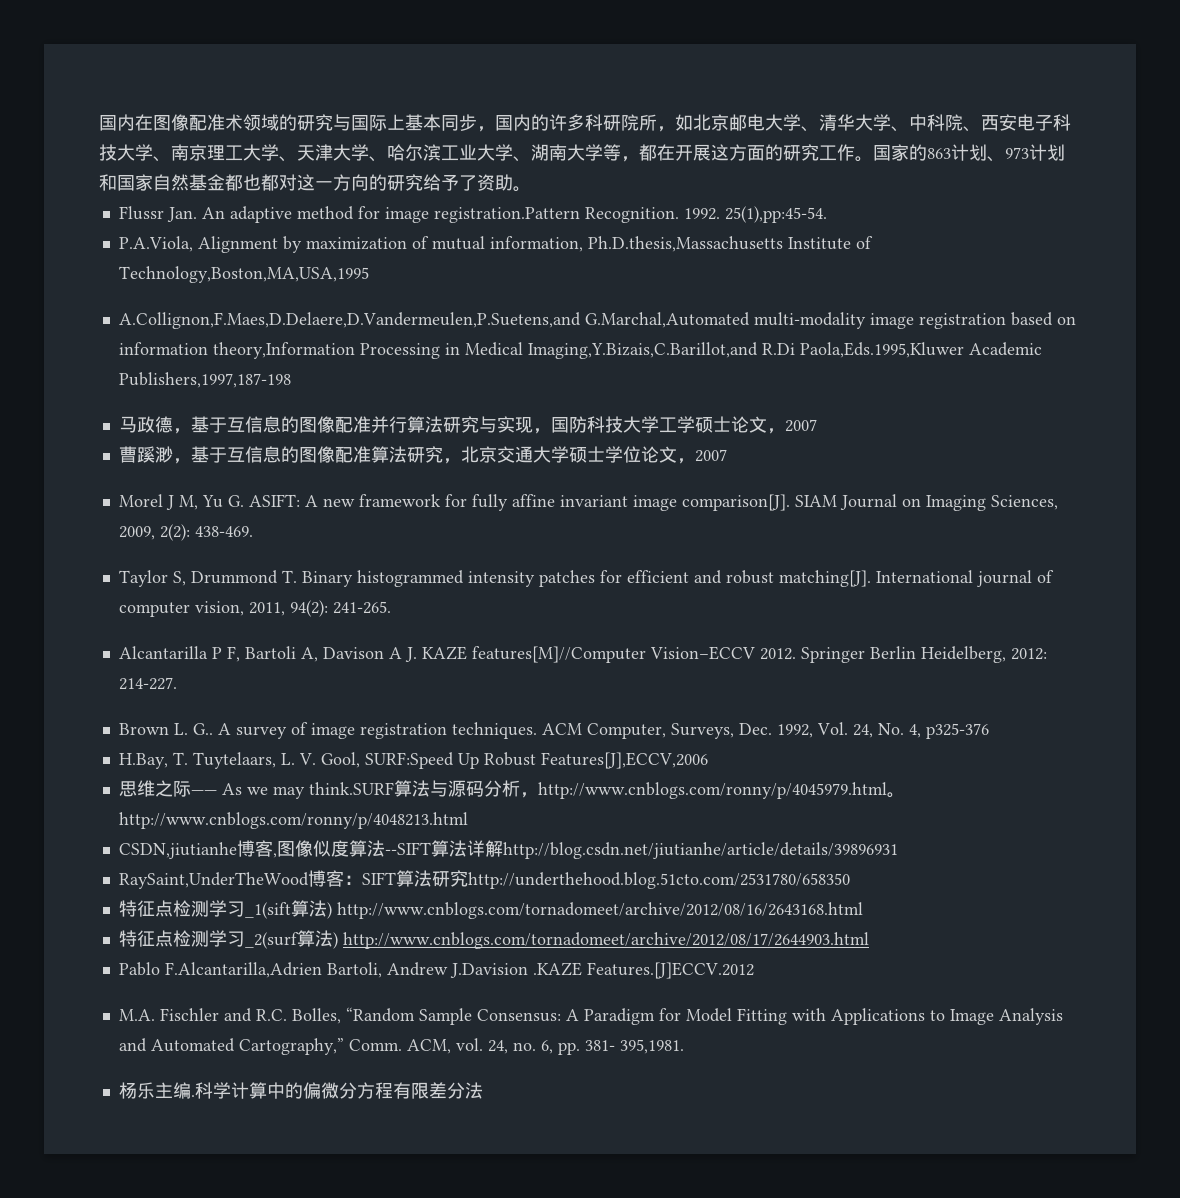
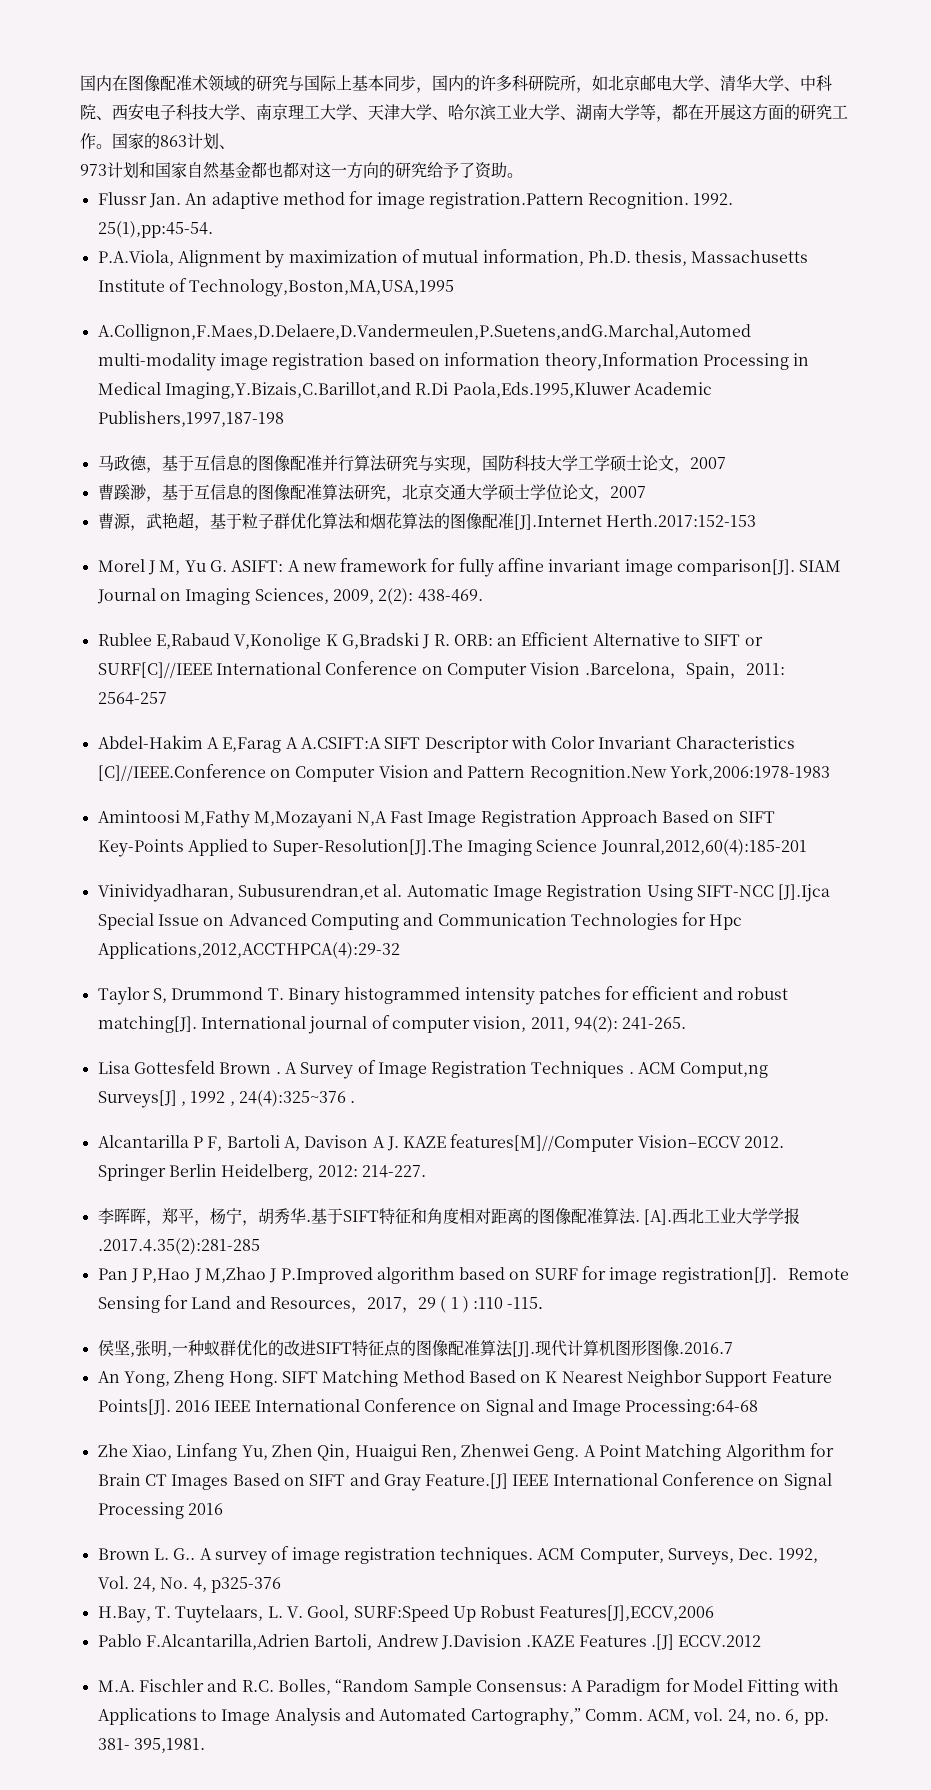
- 国家的863计划、973计划和国家自然基金都也都对这一方向的研究给予了资助。
+ 国家的863计划、
+ 973计划和国家自然基金都也都对这一方向的研究给予了资助。
- P.A.Viola, Alignment by maximization of mutual information, Ph.D.thesis,Massachusetts Institute of Technology,Boston,MA,USA,1995
+ P.A.Viola, Alignment by maximization of mutual information, Ph.D. thesis, Massachusetts Institute of Technology,Boston,MA,USA,1995
- A.Collignon,F.Maes,D.Delaere,D.Vandermeulen,P.Suetens,and G.Marchal,Automated multi-modality image registration based on information theory,Information Processing in Medical Imaging,Y.Bizais,C.Barillot,and R.Di Paola,Eds.1995,Kluwer Academic Publishers,1997,187-198
+ A.Collignon,F.Maes,D.Delaere,D.Vandermeulen,P.Suetens,andG.Marchal,Automed multi-modality image registration based on information theory,Information Processing in Medical Imaging,Y.Bizais,C.Barillot,and R.Di Paola,Eds.1995,Kluwer Academic Publishers,1997,187-198
+ 曹源，武艳超，基于粒子群优化算法和烟花算法的图像配准[J].Internet Herth.2017:152-153
+ Rublee E,Rabaud V,Konolige K G,Bradski J R. ORB: an Efficient Alternative to SIFT or SURF[C]//IEEE International Conference on Computer Vision .Barcelona，Spain，2011: 2564-257
+ Abdel-Hakim A E,Farag A A.CSIFT:A SIFT Descriptor with Color Invariant Characteristics [C]//IEEE.Conference on Computer Vision and Pattern Recognition.New York,2006:1978-1983
+ Amintoosi M,Fathy M,Mozayani N,A Fast Image Registration Approach Based on SIFT Key-Points Applied to Super-Resolution[J].The Imaging Science Jounral,2012,60(4):185-201
+ Vinividyadharan, Subusurendran,et al. Automatic Image Registration Using SIFT-NCC [J].Ijca Special Issue on Advanced Computing and Communication Technologies for Hpc Applications,2012,ACCTHPCA(4):29-32
+ Lisa Gottesfeld Brown . A Survey of Image Registration Techniques . ACM Comput,ng Surveys[J] , 1992 , 24(4):325~376 .
+ 李晖晖，郑平，杨宁，胡秀华.基于SIFT特征和角度相对距离的图像配准算法. [A].西北工业大学学报.2017.4.35(2):281-285
+ Pan J P,Hao J M,Zhao J P.Improved algorithm based on SURF for image registration[J]．Remote Sensing for Land and Resources，2017，29 ( 1 ) :110 -115．
+ 侯坚,张明,一种蚁群优化的改进SIFT特征点的图像配准算法[J].现代计算机图形图像.2016.7
+ An Yong, Zheng Hong. SIFT Matching Method Based on K Nearest Neighbor Support Feature Points[J]. 2016 IEEE International Conference on Signal and Image Processing:64-68
+ Zhe Xiao, Linfang Yu, Zhen Qin, Huaigui Ren, Zhenwei Geng. A Point Matching Algorithm for Brain CT Images Based on SIFT and Gray Feature.[J] IEEE International Conference on Signal Processing 2016
- 思维之际—— As we may think.SURF算法与源码分析，http://www.cnblogs.com/ronny/p/4045979.html。http://www.cnblogs.com/ronny/p/4048213.html
- CSDN,jiutianhe博客,图像似度算法--SIFT算法详解http://blog.csdn.net/jiutianhe/article/details/39896931
- RaySaint,UnderTheWood博客：SIFT算法研究http://underthehood.blog.51cto.com/2531780/658350
- 特征点检测学习_1(sift算法) http://www.cnblogs.com/tornadomeet/archive/2012/08/16/2643168.html
- 特征点检测学习_2(surf算法) http://www.cnblogs.com/tornadomeet/archive/2012/08/17/2644903.html
- Pablo F.Alcantarilla,Adrien Bartoli, Andrew J.Davision .KAZE Features.[J]ECCV.2012
+ Pablo F.Alcantarilla,Adrien Bartoli, Andrew J.Davision .KAZE Features .[J] ECCV.2012
- 杨乐主编.科学计算中的偏微分方程有限差分法

